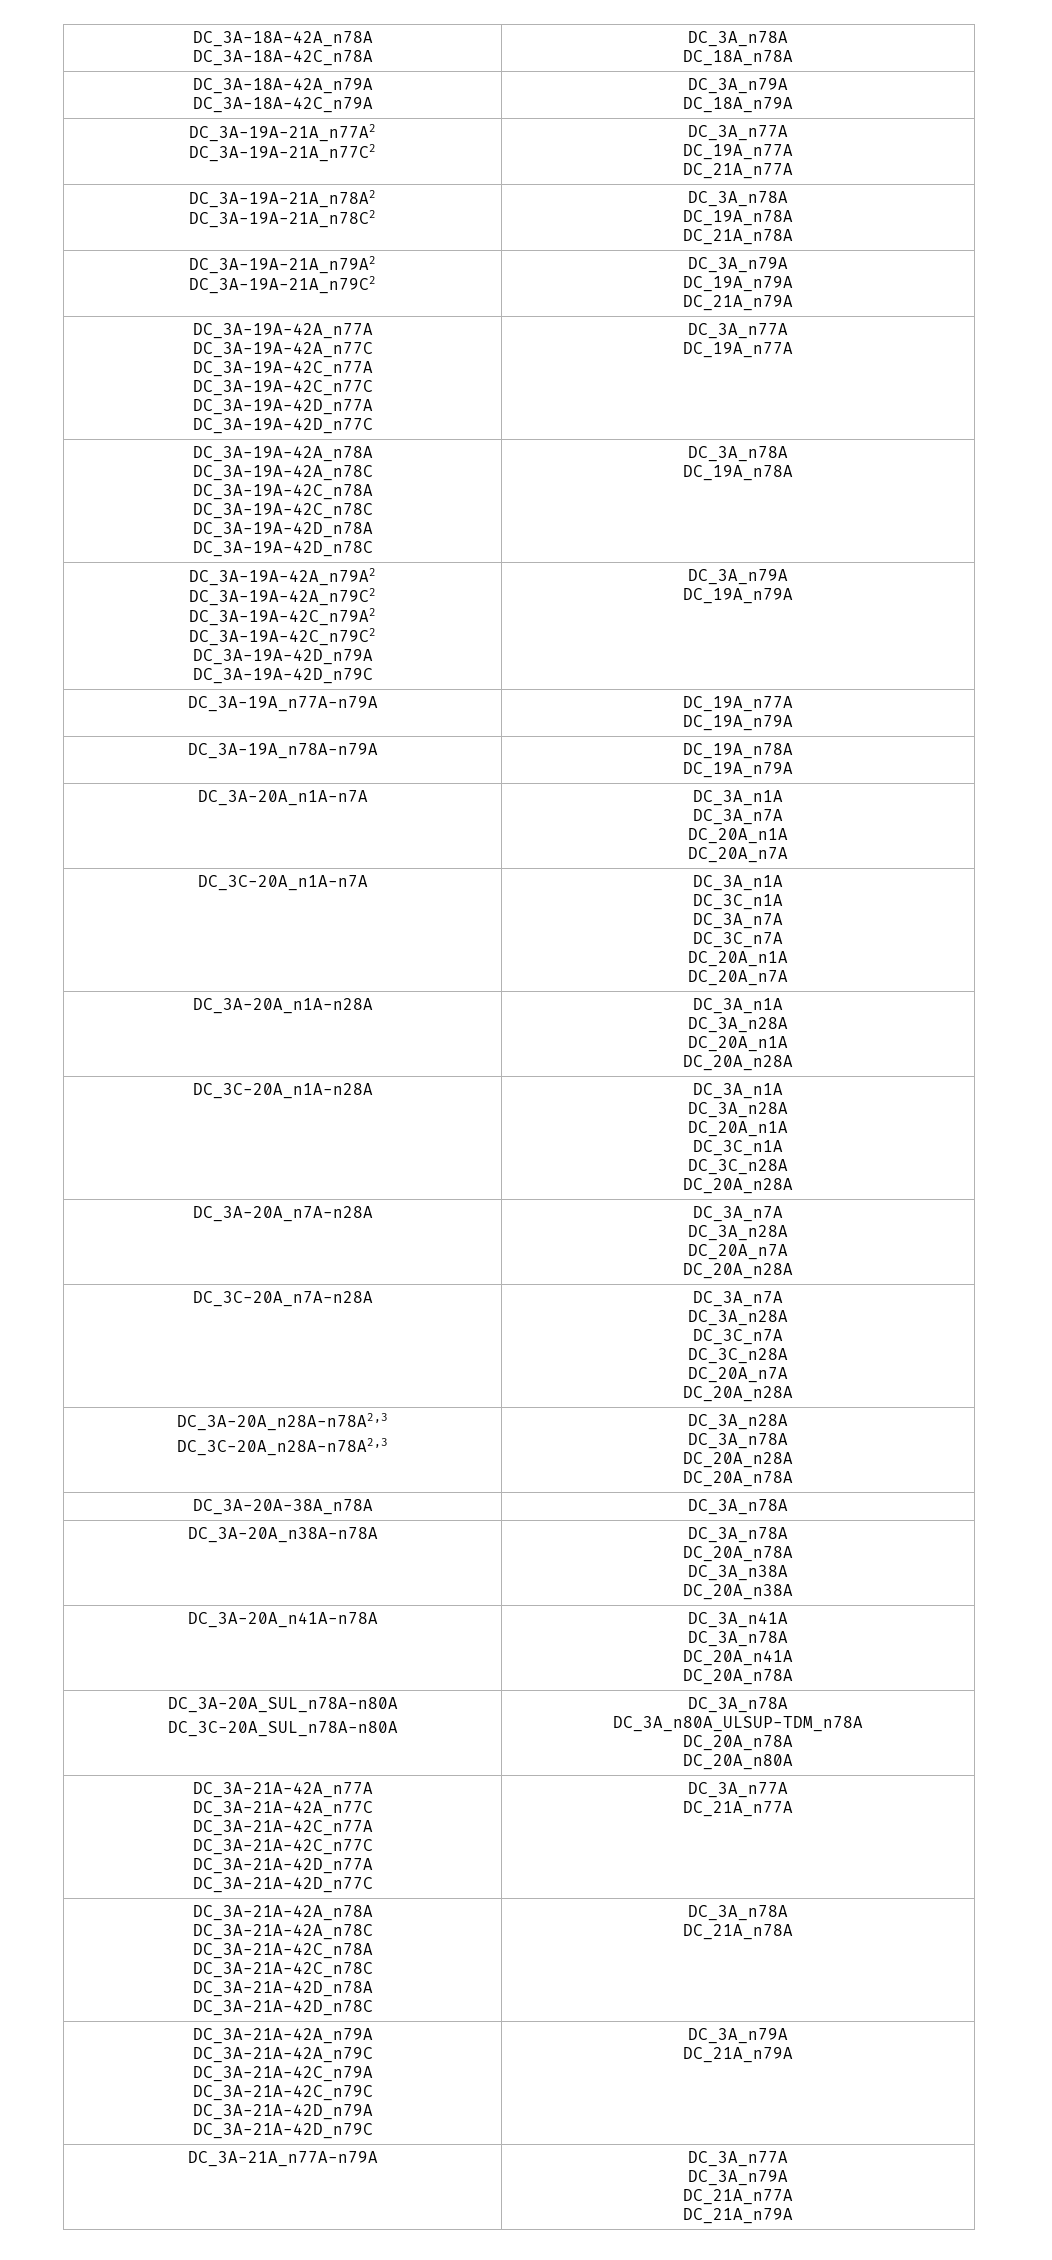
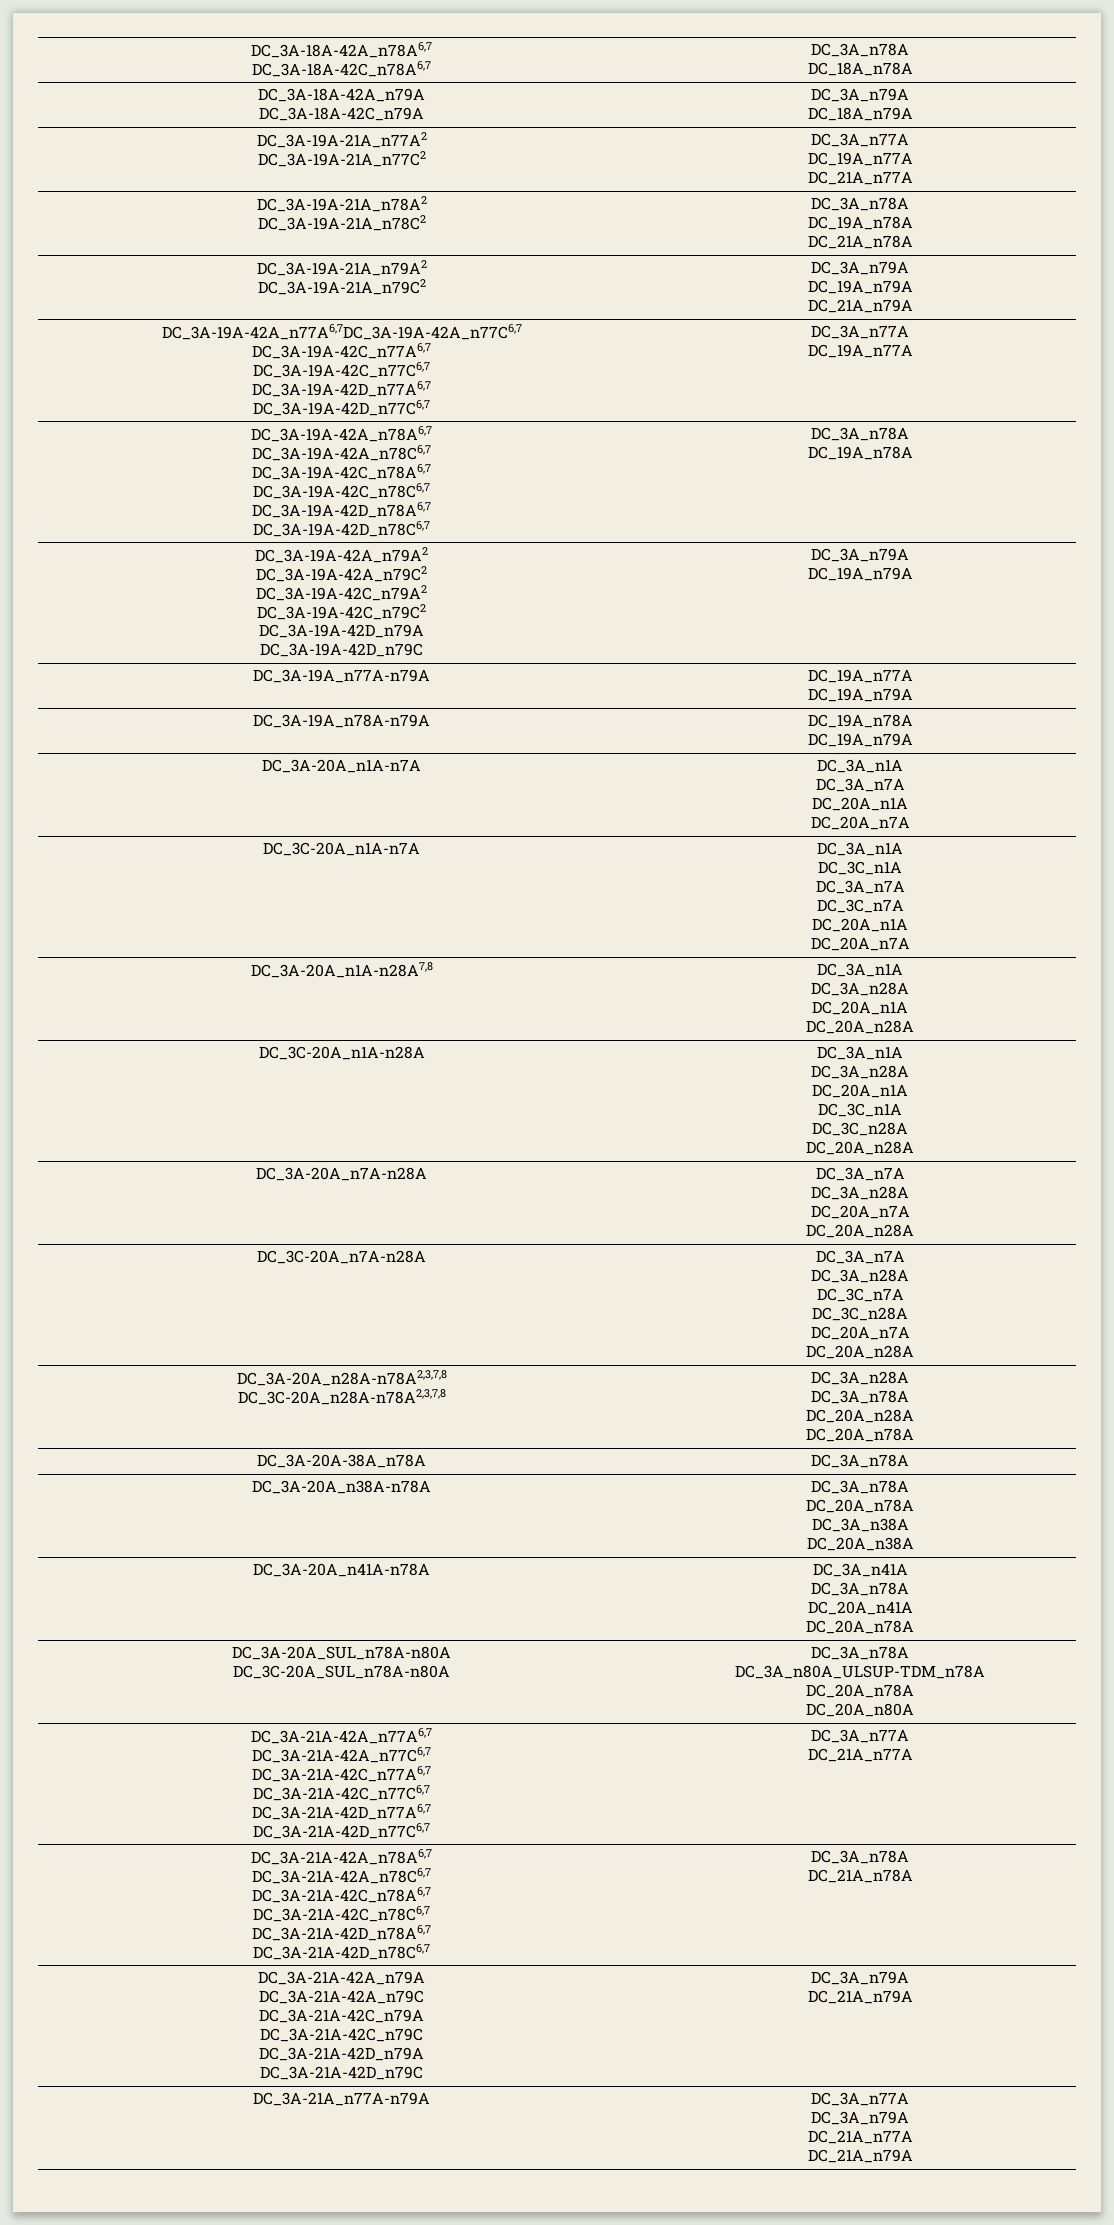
- DC_3A-18A-42A_n78A
- DC_3A-18A-42C_n78A | DC_3A_n78A
+ DC_3A-18A-42A_n78A6,7
+ DC_3A-18A-42C_n78A6,7 | DC_3A_n78A
- DC_3A-19A-42A_n77A
- DC_3A-19A-42A_n77C
- DC_3A-19A-42C_n77A
- DC_3A-19A-42C_n77C
- DC_3A-19A-42D_n77A
- DC_3A-19A-42D_n77C | DC_3A_n77A
+ DC_3A-19A-42A_n77A6,7DC_3A-19A-42A_n77C6,7
+ DC_3A-19A-42C_n77A6,7
+ DC_3A-19A-42C_n77C6,7
+ DC_3A-19A-42D_n77A6,7
+ DC_3A-19A-42D_n77C6,7 | DC_3A_n77A
  DC_19A_n77A
- DC_3A-19A-42A_n78A
- DC_3A-19A-42A_n78C
- DC_3A-19A-42C_n78A
- DC_3A-19A-42C_n78C
- DC_3A-19A-42D_n78A
- DC_3A-19A-42D_n78C | DC_3A_n78A
+ DC_3A-19A-42A_n78A6,7
+ DC_3A-19A-42A_n78C6,7
+ DC_3A-19A-42C_n78A6,7
+ DC_3A-19A-42C_n78C6,7
+ DC_3A-19A-42D_n78A6,7
+ DC_3A-19A-42D_n78C6,7 | DC_3A_n78A
- DC_3A-20A_n1A-n28A | DC_3A_n1A
+ DC_3A-20A_n1A-n28A7,8 | DC_3A_n1A
- DC_3A-20A_n28A-n78A2,3
- DC_3C-20A_n28A-n78A2,3 | DC_3A_n28A
+ DC_3A-20A_n28A-n78A2,3,7,8
+ DC_3C-20A_n28A-n78A2,3,7,8 | DC_3A_n28A
- DC_3A-21A-42A_n77A
- DC_3A-21A-42A_n77C
- DC_3A-21A-42C_n77A
- DC_3A-21A-42C_n77C
- DC_3A-21A-42D_n77A
- DC_3A-21A-42D_n77C | DC_3A_n77A
+ DC_3A-21A-42A_n77A6,7
+ DC_3A-21A-42A_n77C6,7
+ DC_3A-21A-42C_n77A6,7
+ DC_3A-21A-42C_n77C6,7
+ DC_3A-21A-42D_n77A6,7
+ DC_3A-21A-42D_n77C6,7 | DC_3A_n77A
  DC_21A_n77A
- DC_3A-21A-42A_n78A
- DC_3A-21A-42A_n78C
- DC_3A-21A-42C_n78A
- DC_3A-21A-42C_n78C
- DC_3A-21A-42D_n78A
- DC_3A-21A-42D_n78C | DC_3A_n78A
+ DC_3A-21A-42A_n78A6,7
+ DC_3A-21A-42A_n78C6,7
+ DC_3A-21A-42C_n78A6,7
+ DC_3A-21A-42C_n78C6,7
+ DC_3A-21A-42D_n78A6,7
+ DC_3A-21A-42D_n78C6,7 | DC_3A_n78A

